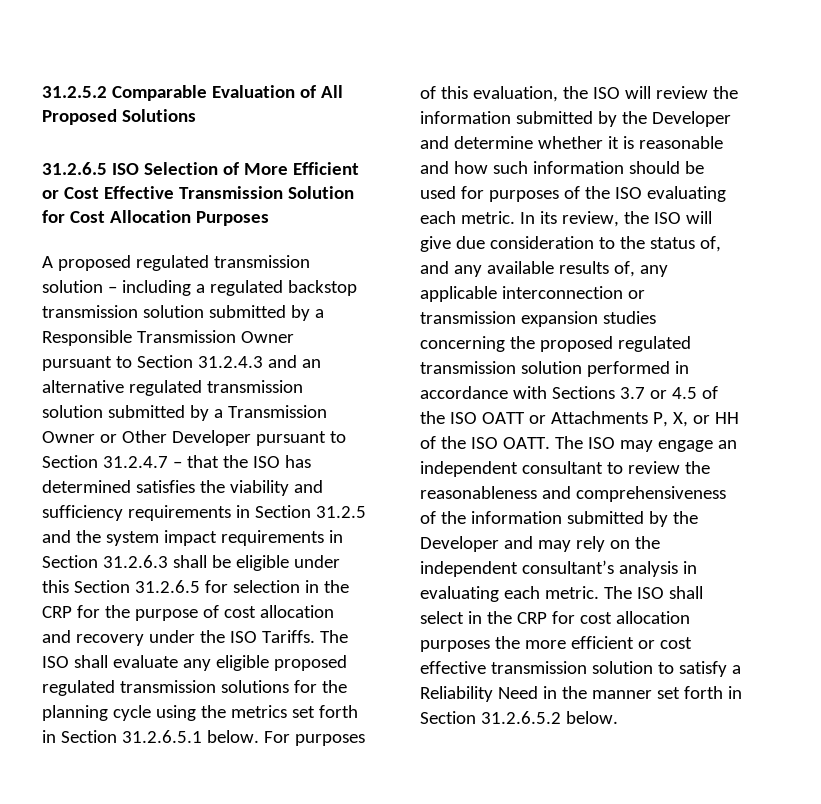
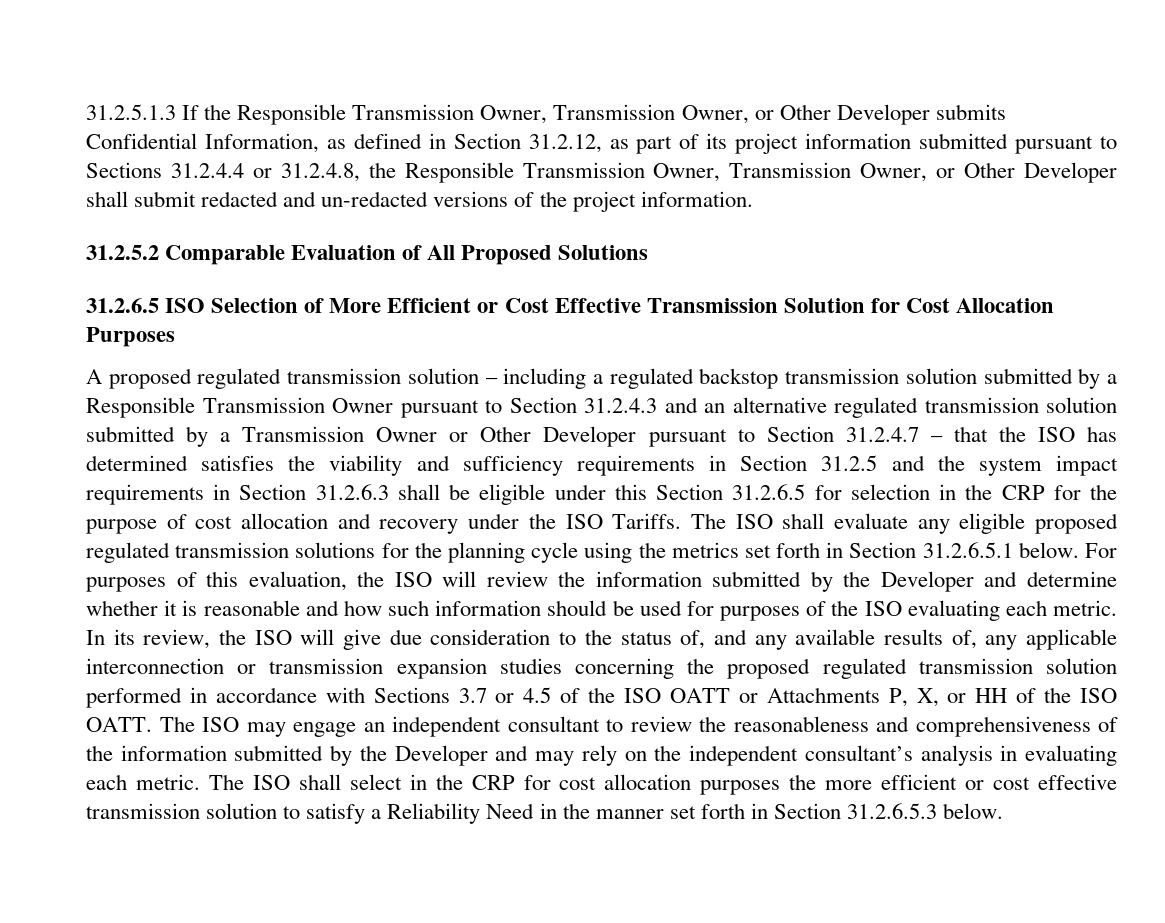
+ 31.2.5.1.3 If the Responsible Transmission Owner, Transmission Owner, or Other Developer submits Confidential Information, as defined in Section 31.2.12, as part of its project information submitted pursuant to Sections 31.2.4.4 or 31.2.4.8, the Responsible Transmission Owner, Transmission Owner, or Other Developer shall submit redacted and un-redacted versions of the project information.
- The ISO shall select in the CRP for cost allocation purposes the more efficient or cost effective transmission solution to satisfy a Reliability Need in the manner set forth in Section 31.2.6.5.2 below.
+ The ISO shall select in the CRP for cost allocation purposes the more efficient or cost effective transmission solution to satisfy a Reliability Need in the manner set forth in Section 31.2.6.5.3 below.

